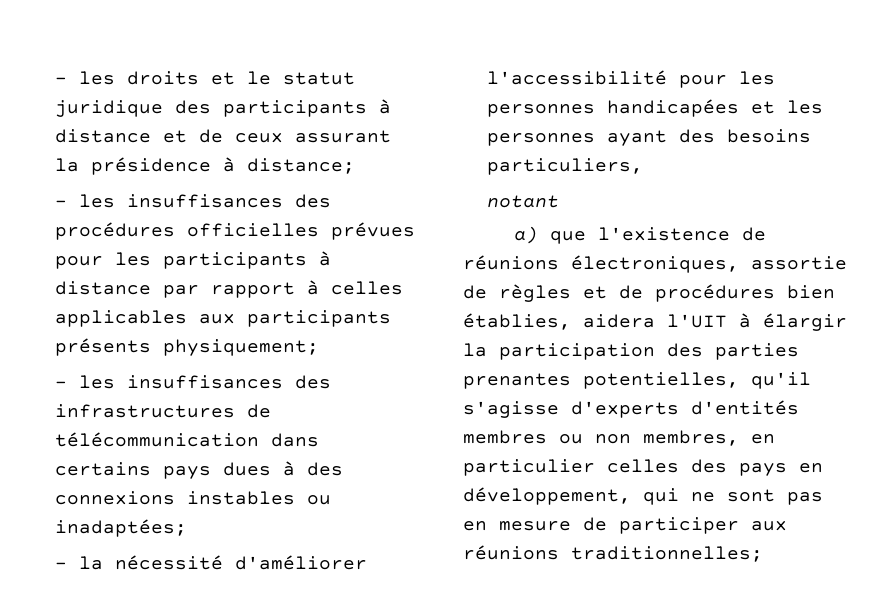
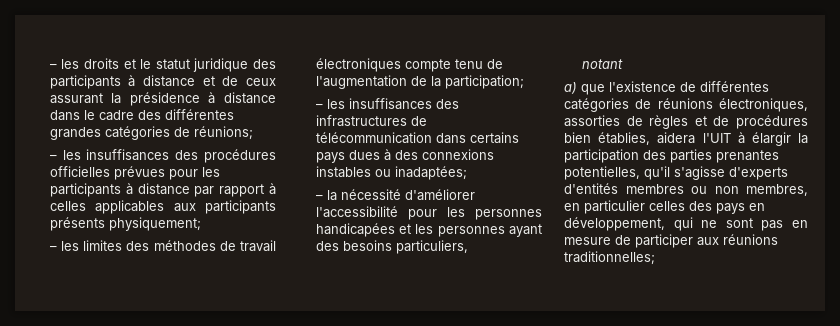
- – les droits et le statut juridique des participants à distance et de ceux assurant la présidence à distance;
+ – les droits et le statut juridique des participants à distance et de ceux assurant la présidence à distance dans le cadre des différentes grandes catégories de réunions;
+ – les limites des méthodes de travail électroniques compte tenu de l'augmentation de la participation;
- a) que l'existence de réunions électroniques, assortie de règles et de procédures bien établies, aidera l'UIT à élargir la participation des parties prenantes potentielles, qu'il s'agisse d'experts d'entités membres ou non membres, en particulier celles des pays en développement, qui ne sont pas en mesure de participer aux réunions traditionnelles;
+ a) que l'existence de différentes catégories de réunions électroniques, assorties de règles et de procédures bien établies, aidera l'UIT à élargir la participation des parties prenantes potentielles, qu'il s'agisse d'experts d'entités membres ou non membres, en particulier celles des pays en développement, qui ne sont pas en mesure de participer aux réunions traditionnelles;

